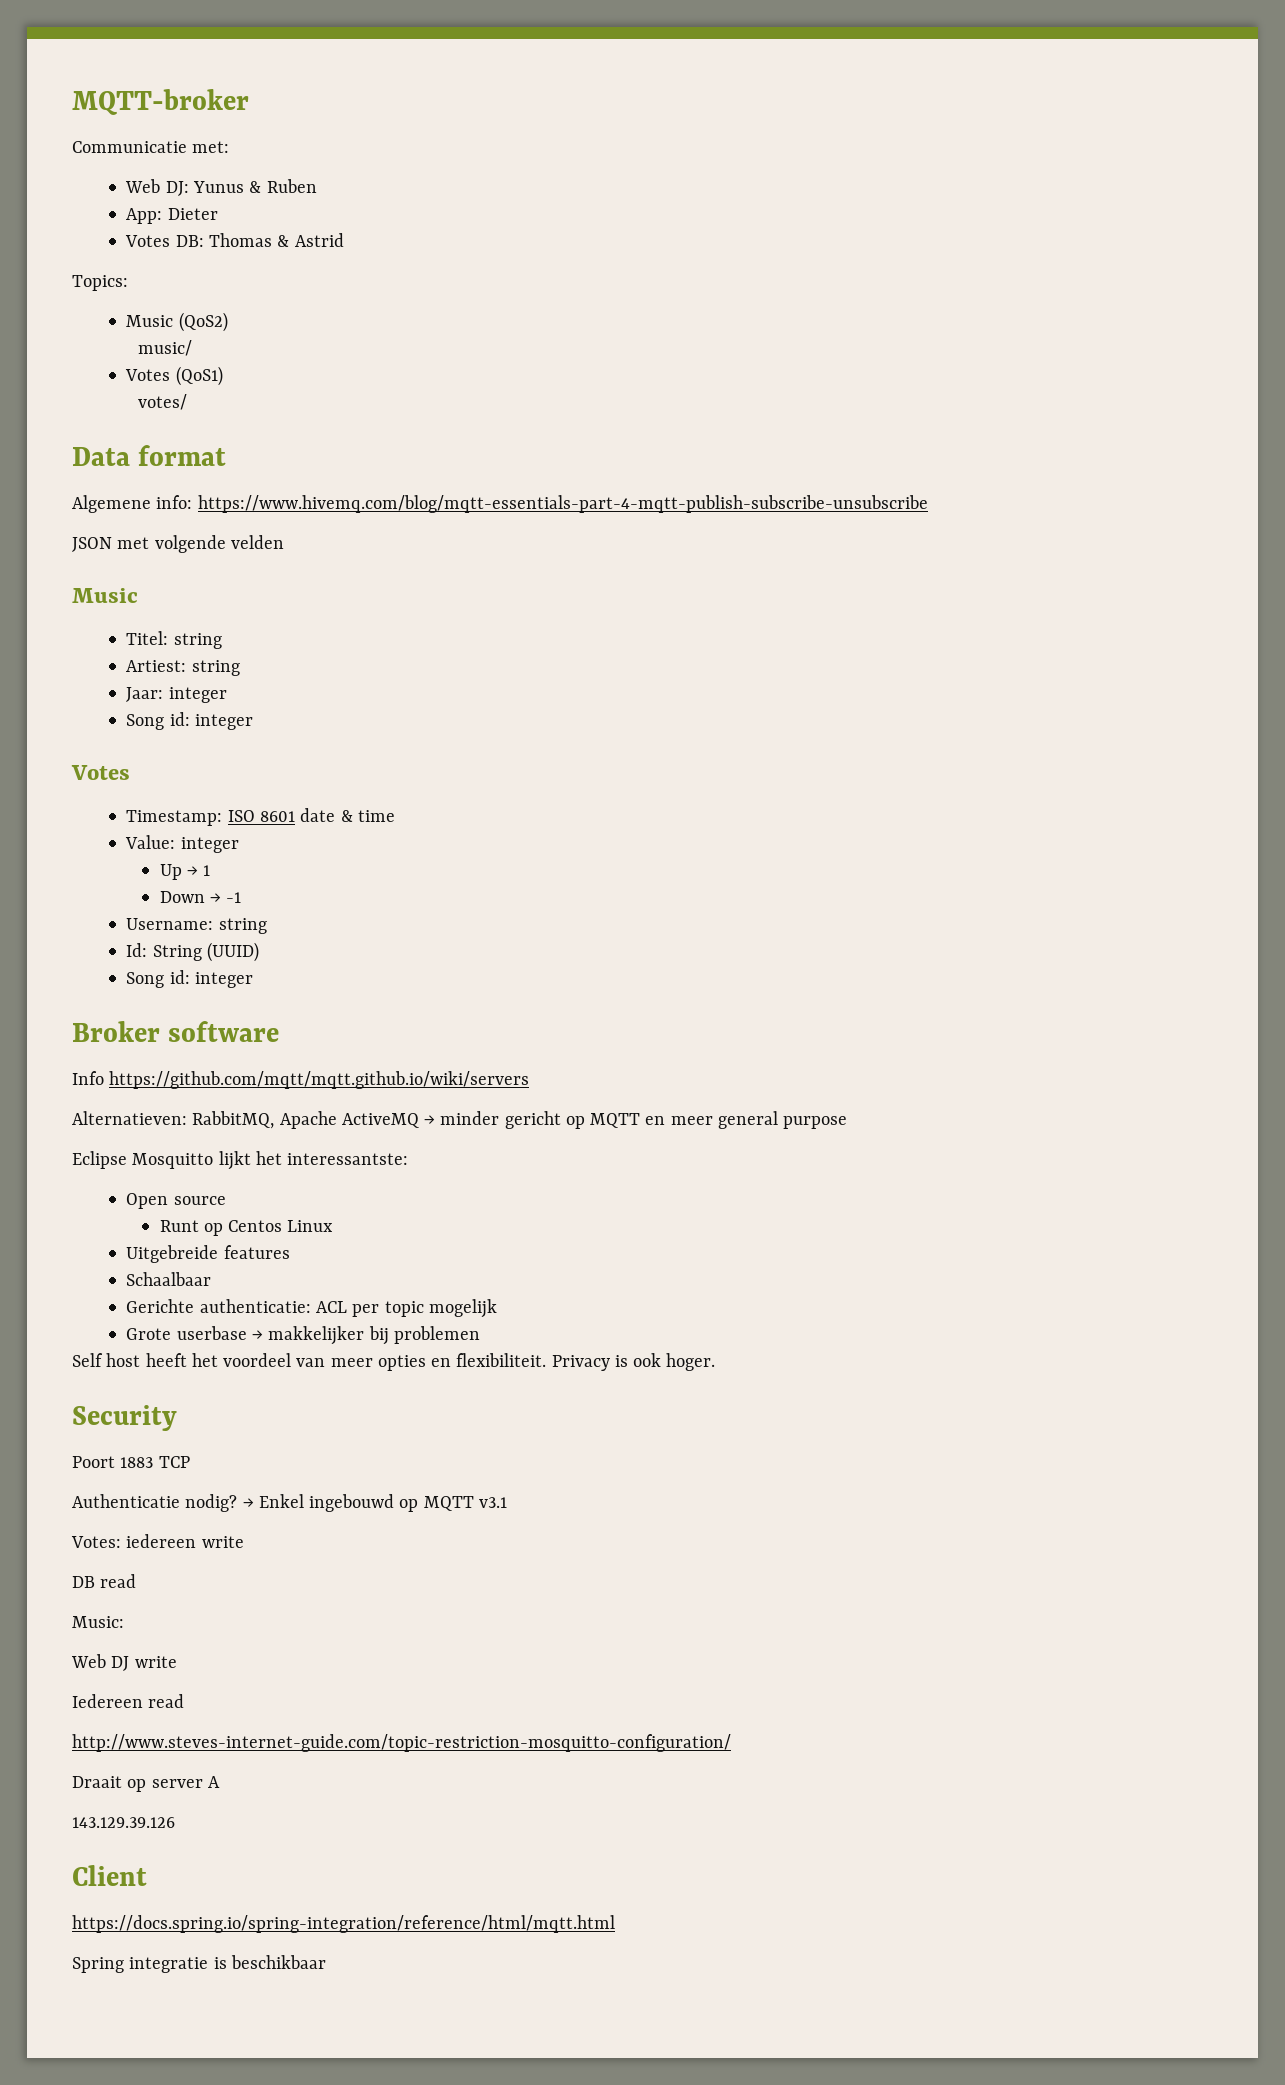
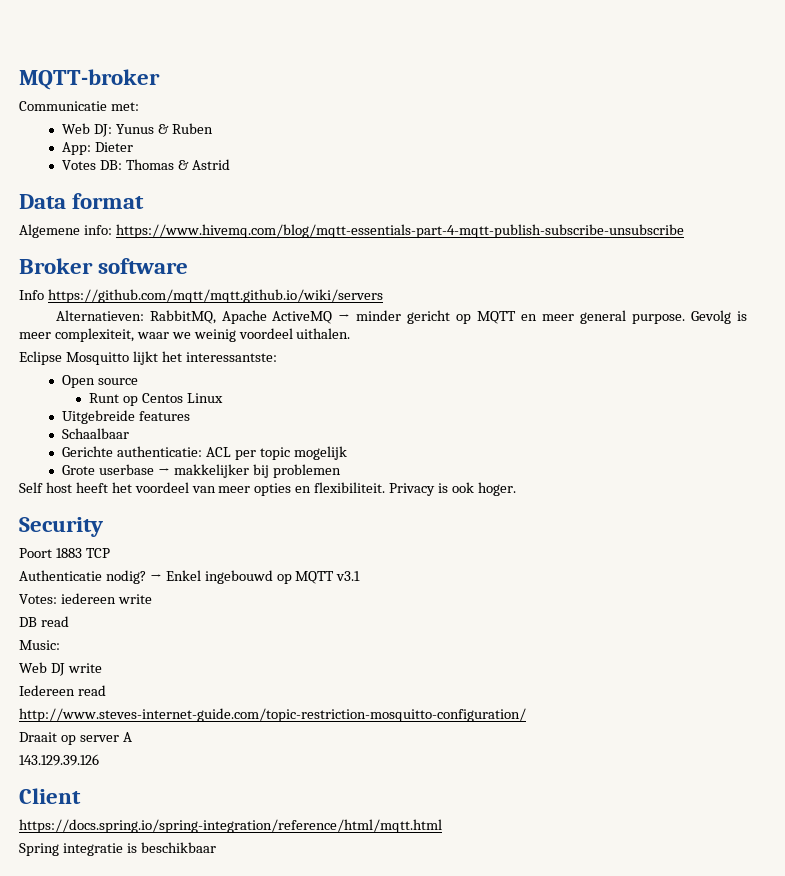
- Topics:
- Music (QoS2)
- music/
- Votes (QoS1)
- votes/
- JSON met volgende velden
- Music
- Titel: string
- Artiest: string
- Jaar: integer
- Song id: integer
- Votes
- Timestamp: ISO 8601 date & time
- Value: integer
- Up → 1
- Down → -1
- Username: string
- Id: String (UUID)
- Song id: integer
- Alternatieven: RabbitMQ, Apache ActiveMQ → minder gericht op MQTT en meer general purpose
+ Alternatieven: RabbitMQ, Apache ActiveMQ → minder gericht op MQTT en meer general purpose. Gevolg is meer complexiteit, waar we weinig voordeel uithalen.

